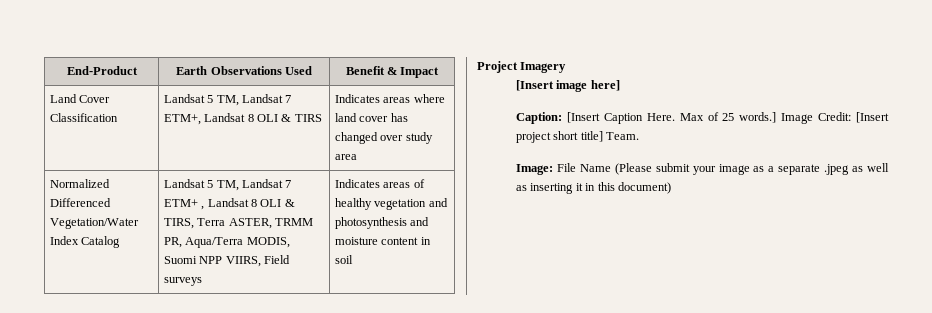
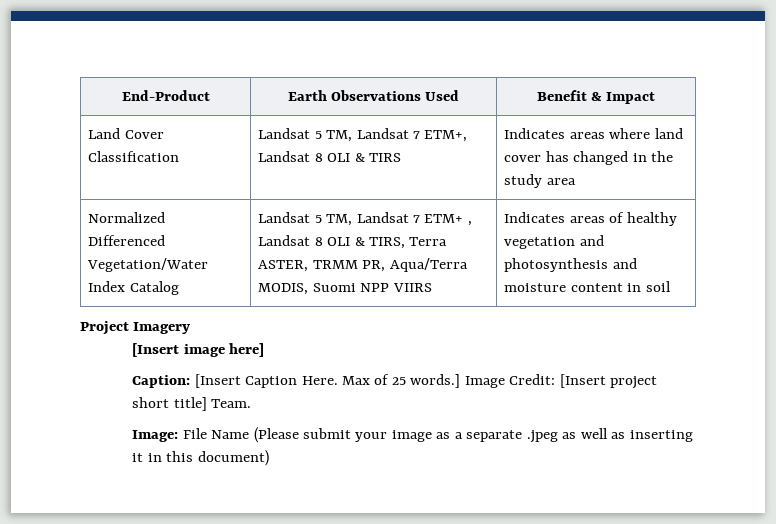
- Land Cover Classification | Landsat 5 TM, Landsat 7 ETM+, Landsat 8 OLI & TIRS | Indicates areas where land cover has changed over study area
+ Land Cover Classification | Landsat 5 TM, Landsat 7 ETM+, Landsat 8 OLI & TIRS | Indicates areas where land cover has changed in the study area
- Normalized Differenced Vegetation/Water Index Catalog | Landsat 5 TM, Landsat 7 ETM+ , Landsat 8 OLI & TIRS, Terra ASTER, TRMM PR, Aqua/Terra MODIS, Suomi NPP VIIRS, Field surveys | Indicates areas of healthy vegetation and photosynthesis and moisture content in soil
+ Normalized Differenced Vegetation/Water Index Catalog | Landsat 5 TM, Landsat 7 ETM+ , Landsat 8 OLI & TIRS, Terra ASTER, TRMM PR, Aqua/Terra MODIS, Suomi NPP VIIRS | Indicates areas of healthy vegetation and photosynthesis and moisture content in soil

